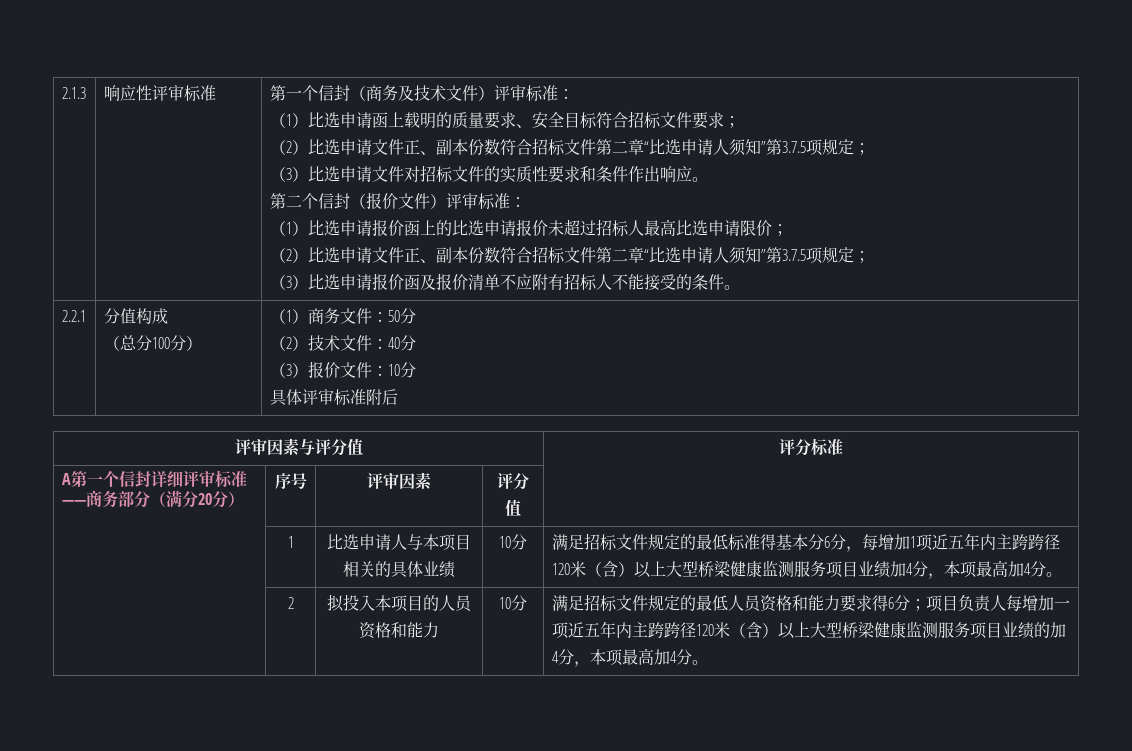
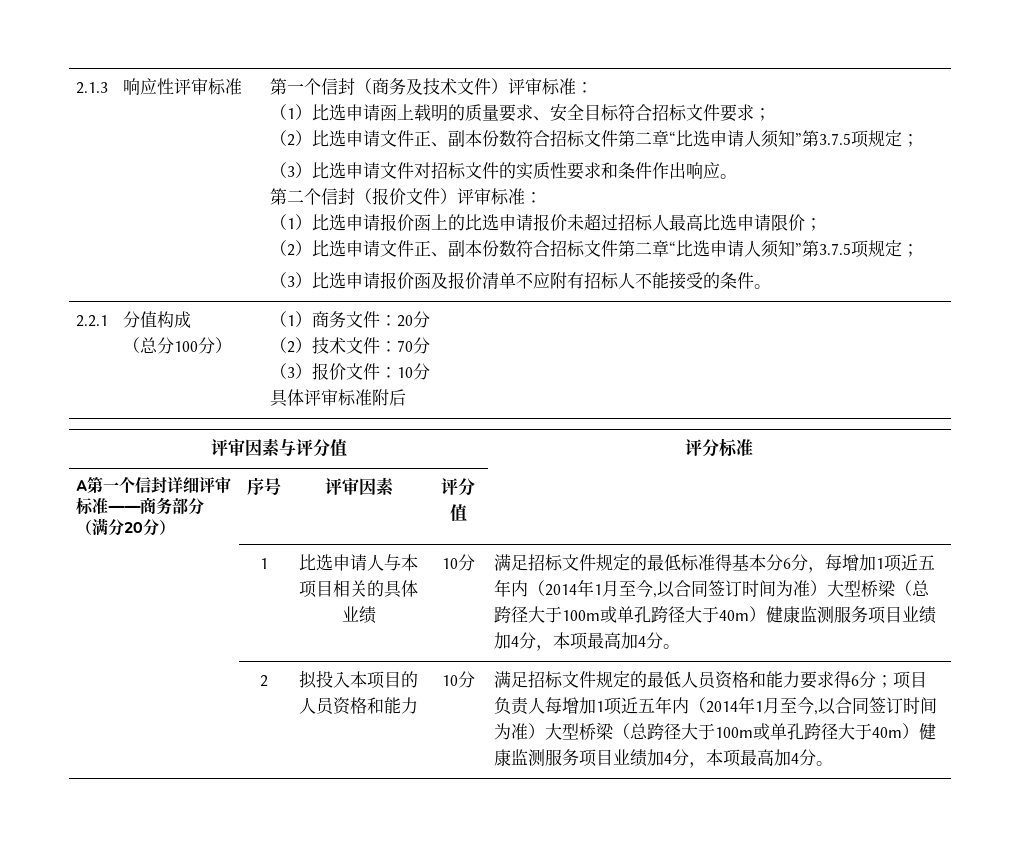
  2.2.1 | 分值构成
- （总分100分） | （1）商务文件：50分
- （2）技术文件：40分
+ （总分100分） | （1）商务文件：20分
+ （2）技术文件：70分
- 满足招标文件规定的最低标准得基本分6分，每增加1项近五年内主跨跨径120米（含）以上大型桥梁健康监测服务项目业绩加4分，本项最高加4分。
+ 满足招标文件规定的最低标准得基本分6分，每增加1项近五年内（2014年1月至今,以合同签订时间为准）大型桥梁（总跨径大于100m或单孔跨径大于40m）健康监测服务项目业绩加4分，本项最高加4分。
- 满足招标文件规定的最低人员资格和能力要求得6分；项目负责人每增加一项近五年内主跨跨径120米（含）以上大型桥梁健康监测服务项目业绩的加4分，本项最高加4分。
+ 满足招标文件规定的最低人员资格和能力要求得6分；项目负责人每增加1项近五年内（2014年1月至今,以合同签订时间为准）大型桥梁（总跨径大于100m或单孔跨径大于40m）健康监测服务项目业绩加4分，本项最高加4分。

